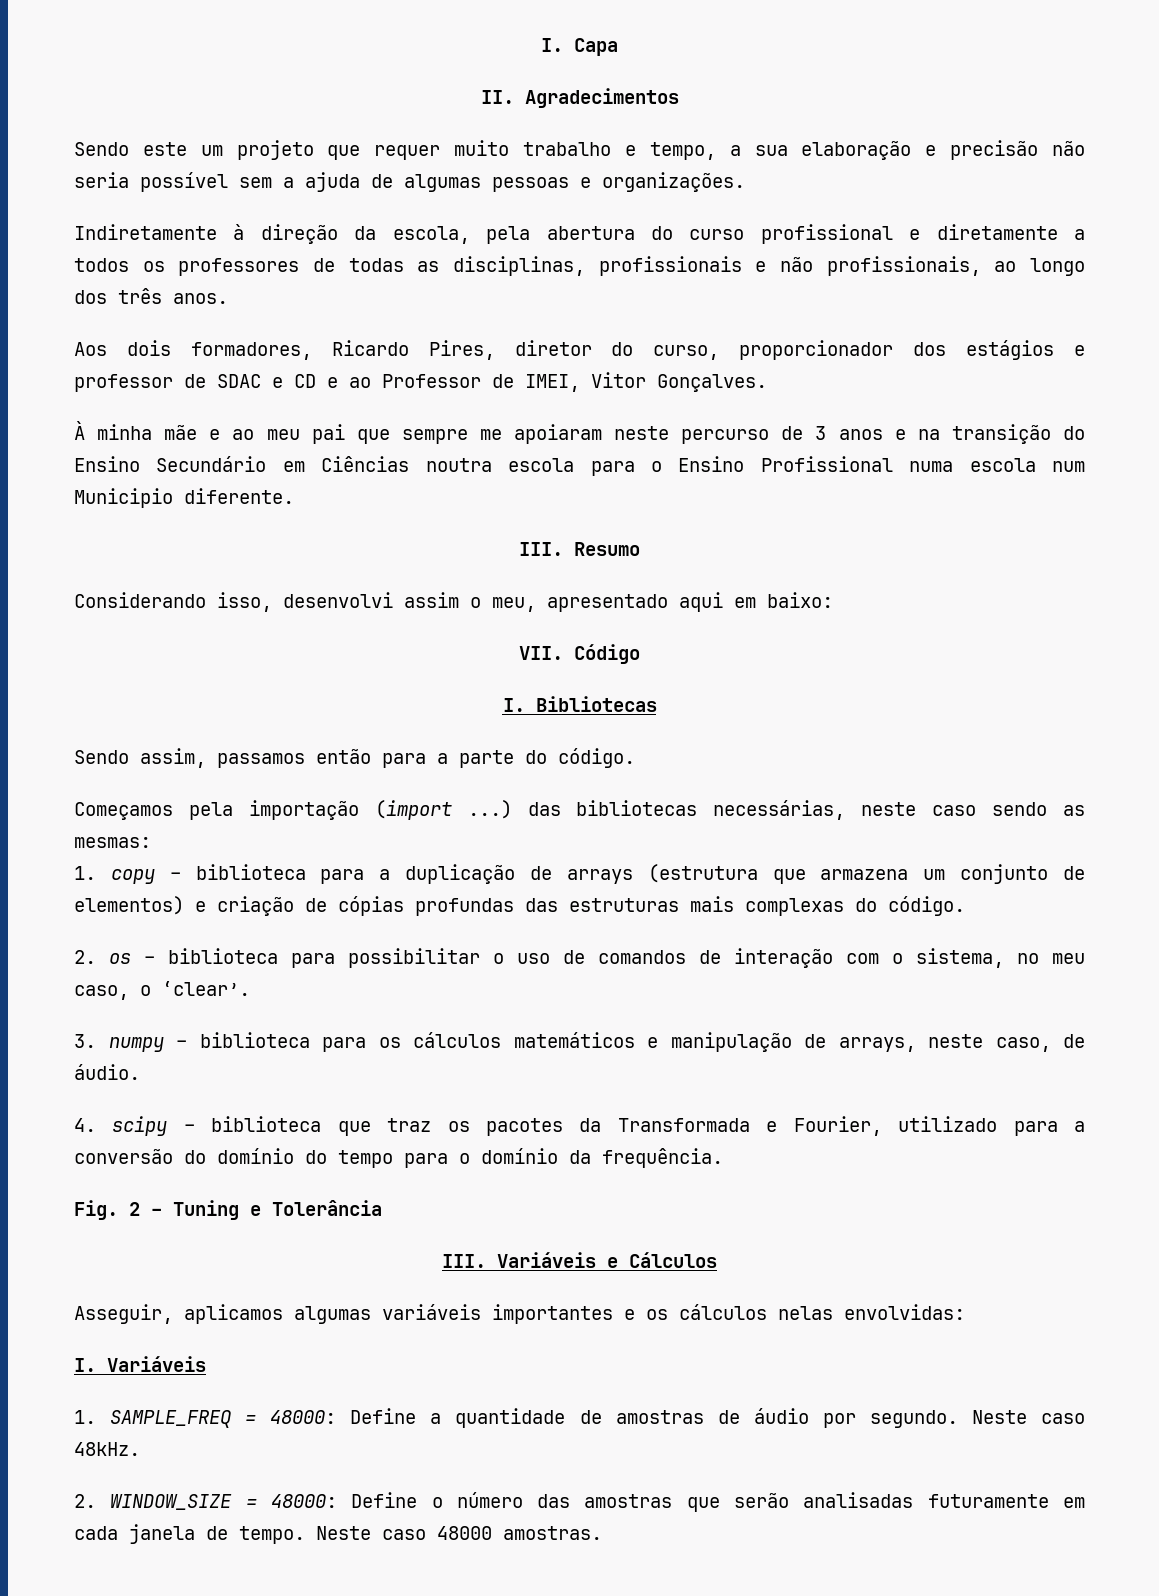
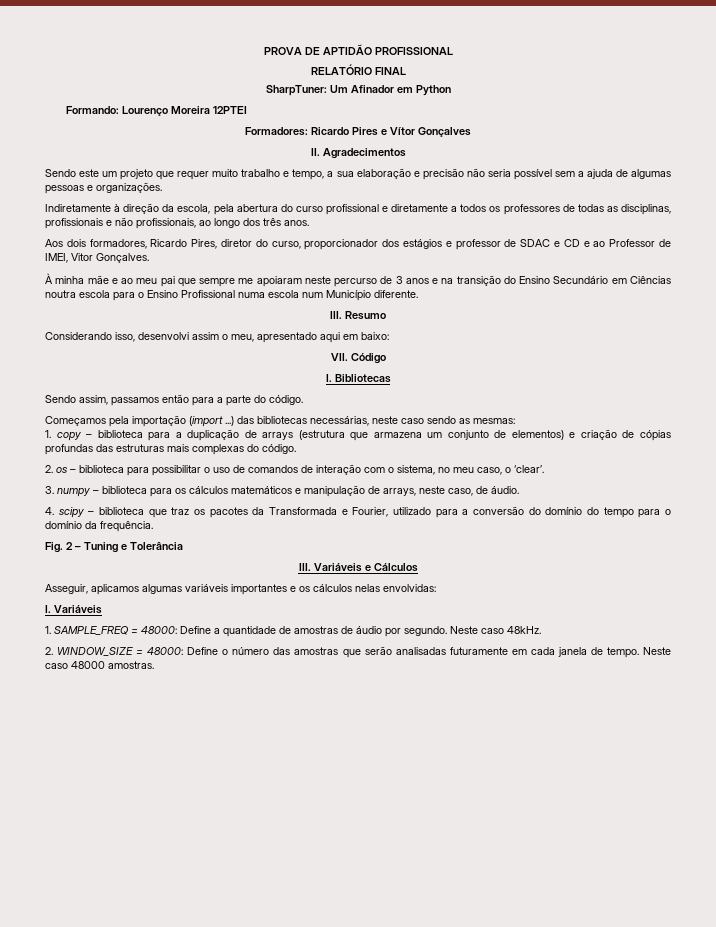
- I. Capa
+ PROVA DE APTIDÃO PROFISSIONAL
+ RELATÓRIO FINAL
+ SharpTuner: Um Afinador em Python
+ Formando: Lourenço Moreira 12PTEI
+ Formadores: Ricardo Pires e Vítor Gonçalves
- À minha mãe e ao meu pai que sempre me apoiaram neste percurso de 3 anos e na transição do Ensino Secundário em Ciências noutra escola para o Ensino Profissional numa escola num Municipio diferente.
+ À minha mãe e ao meu pai que sempre me apoiaram neste percurso de 3 anos e na transição do Ensino Secundário em Ciências noutra escola para o Ensino Profissional numa escola num Município diferente.

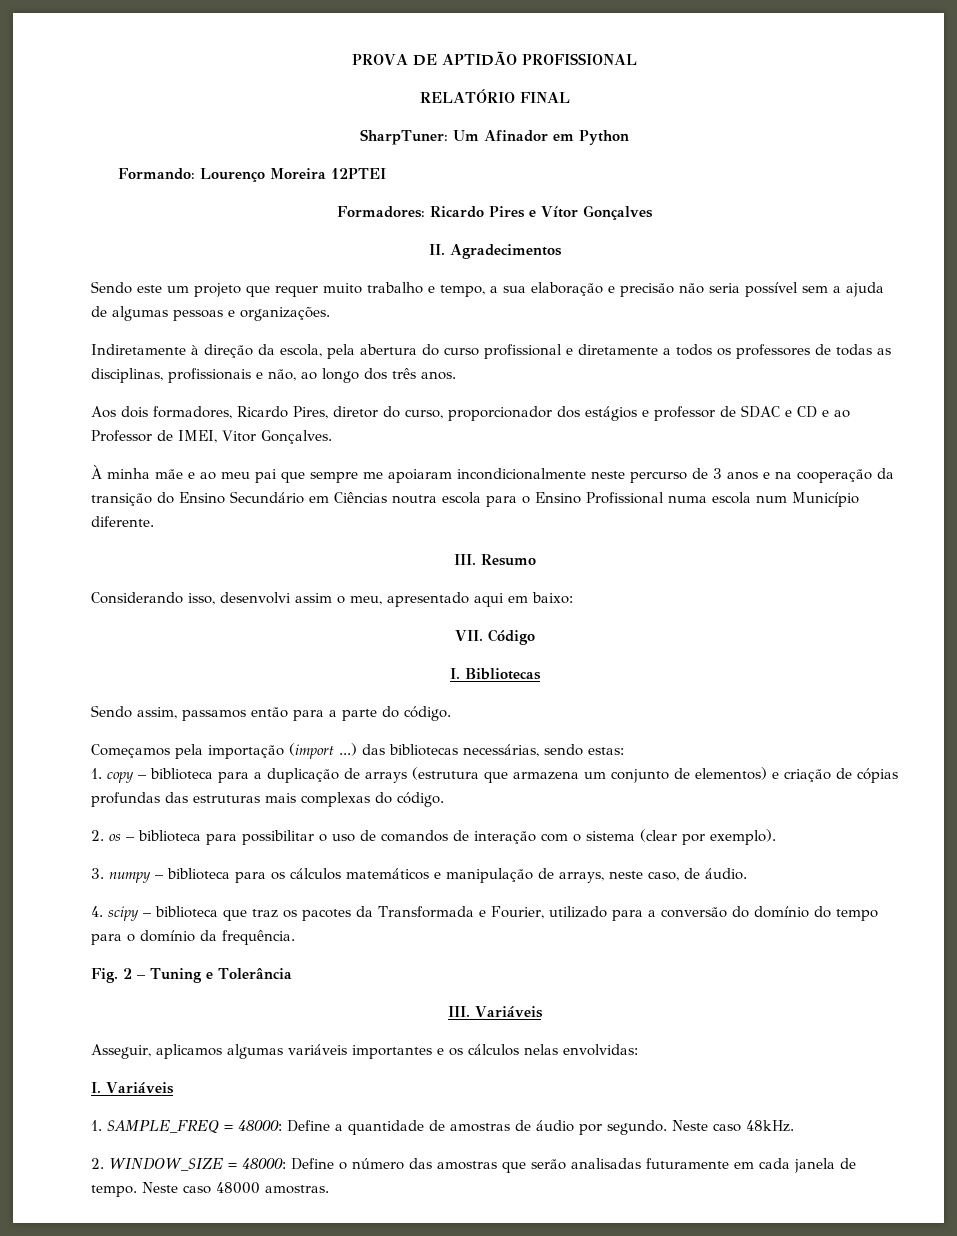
- Indiretamente à direção da escola, pela abertura do curso profissional e diretamente a todos os professores de todas as disciplinas, profissionais e não profissionais, ao longo dos três anos.
+ Indiretamente à direção da escola, pela abertura do curso profissional e diretamente a todos os professores de todas as disciplinas, profissionais e não, ao longo dos três anos.
- À minha mãe e ao meu pai que sempre me apoiaram neste percurso de 3 anos e na transição do Ensino Secundário em Ciências noutra escola para o Ensino Profissional numa escola num Município diferente.
+ À minha mãe e ao meu pai que sempre me apoiaram incondicionalmente neste percurso de 3 anos e na cooperação da transição do Ensino Secundário em Ciências noutra escola para o Ensino Profissional numa escola num Município diferente.
- Começamos pela importação (import ...) das bibliotecas necessárias, neste caso sendo as mesmas:
+ Começamos pela importação (import ...) das bibliotecas necessárias, sendo estas:
- 2. os – biblioteca para possibilitar o uso de comandos de interação com o sistema, no meu caso, o ‘clear’.
+ 2. os – biblioteca para possibilitar o uso de comandos de interação com o sistema (clear por exemplo).
- III. Variáveis e Cálculos
+ III. Variáveis

